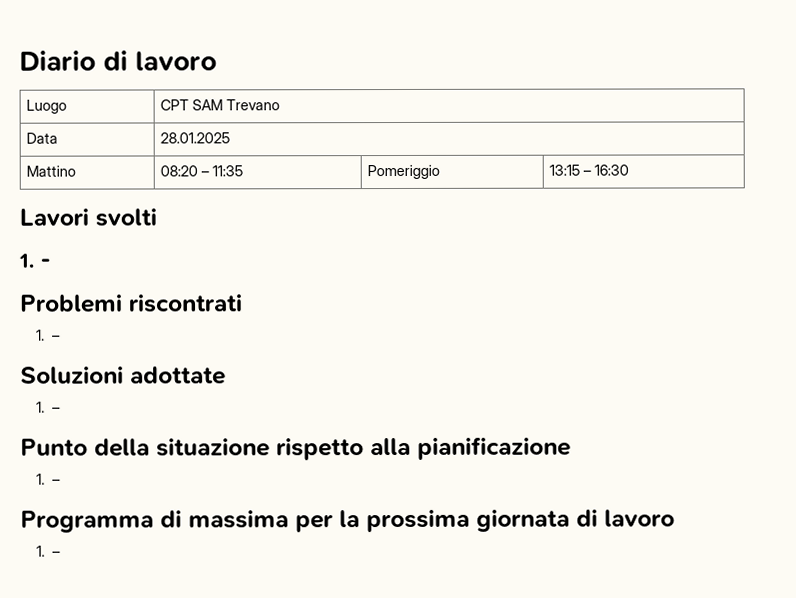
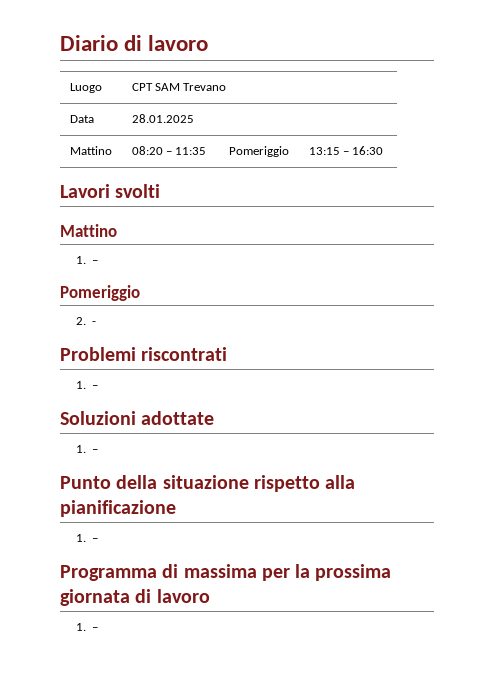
  Lavori svolti
- 1. -
+ Mattino
+ 1. –
+ Pomeriggio
+ 2. -

